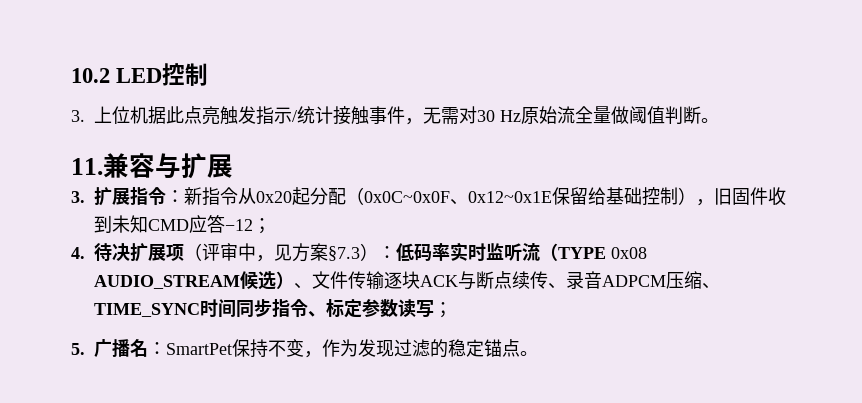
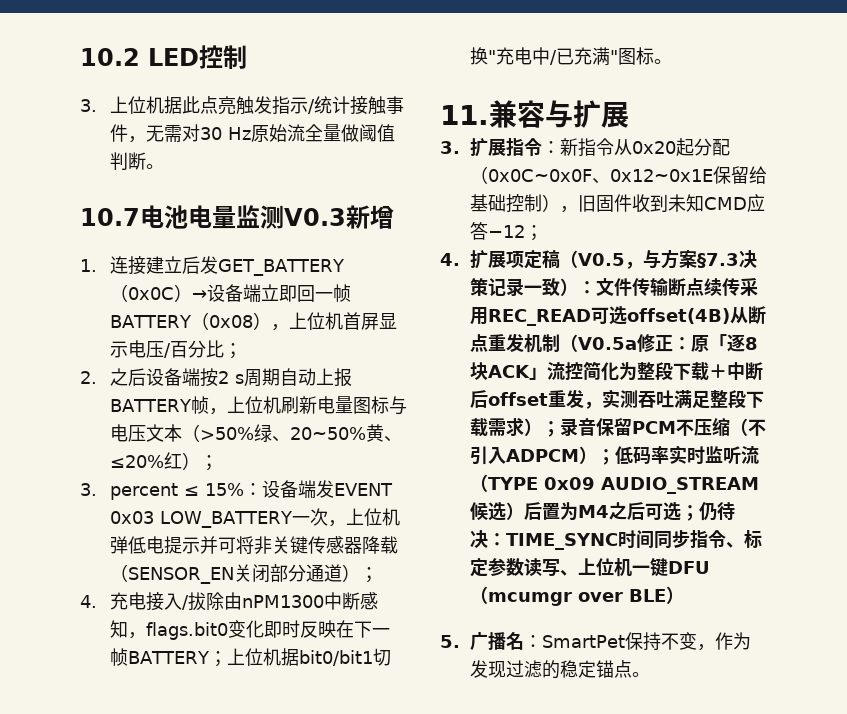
+ 10.7电池电量监测V0.3新增
+ 1.连接建立后发GET_BATTERY（0x0C）→设备端立即回一帧BATTERY（0x08），上位机首屏显示电压/百分比；
+ 2.之后设备端按2 s周期自动上报BATTERY帧，上位机刷新电量图标与电压文本（>50%绿、20~50%黄、≤20%红）；
+ 3. percent ≤ 15%：设备端发EVENT 0x03 LOW_BATTERY一次，上位机弹低电提示并可将非关键传感器降载（SENSOR_EN关闭部分通道）；
+ 4.充电接入/拔除由nPM1300中断感知，flags.bit0变化即时反映在下一帧BATTERY；上位机据bit0/bit1切换"充电中/已充满"图标。
- 4.待决扩展项（评审中，见方案§7.3）：低码率实时监听流（TYPE 0x08 AUDIO_STREAM候选）、文件传输逐块ACK与断点续传、录音ADPCM压缩、TIME_SYNC时间同步指令、标定参数读写；
+ 4.扩展项定稿（V0.5，与方案§7.3决策记录一致）：文件传输断点续传采用REC_READ可选offset(4B)从断点重发机制（V0.5a修正：原「逐8块ACK」流控简化为整段下载＋中断后offset重发，实测吞吐满足整段下载需求）；录音保留PCM不压缩（不引入ADPCM）；低码率实时监听流（TYPE 0x09 AUDIO_STREAM候选）后置为M4之后可选；仍待决：TIME_SYNC时间同步指令、标定参数读写、上位机一键DFU（mcumgr over BLE）

